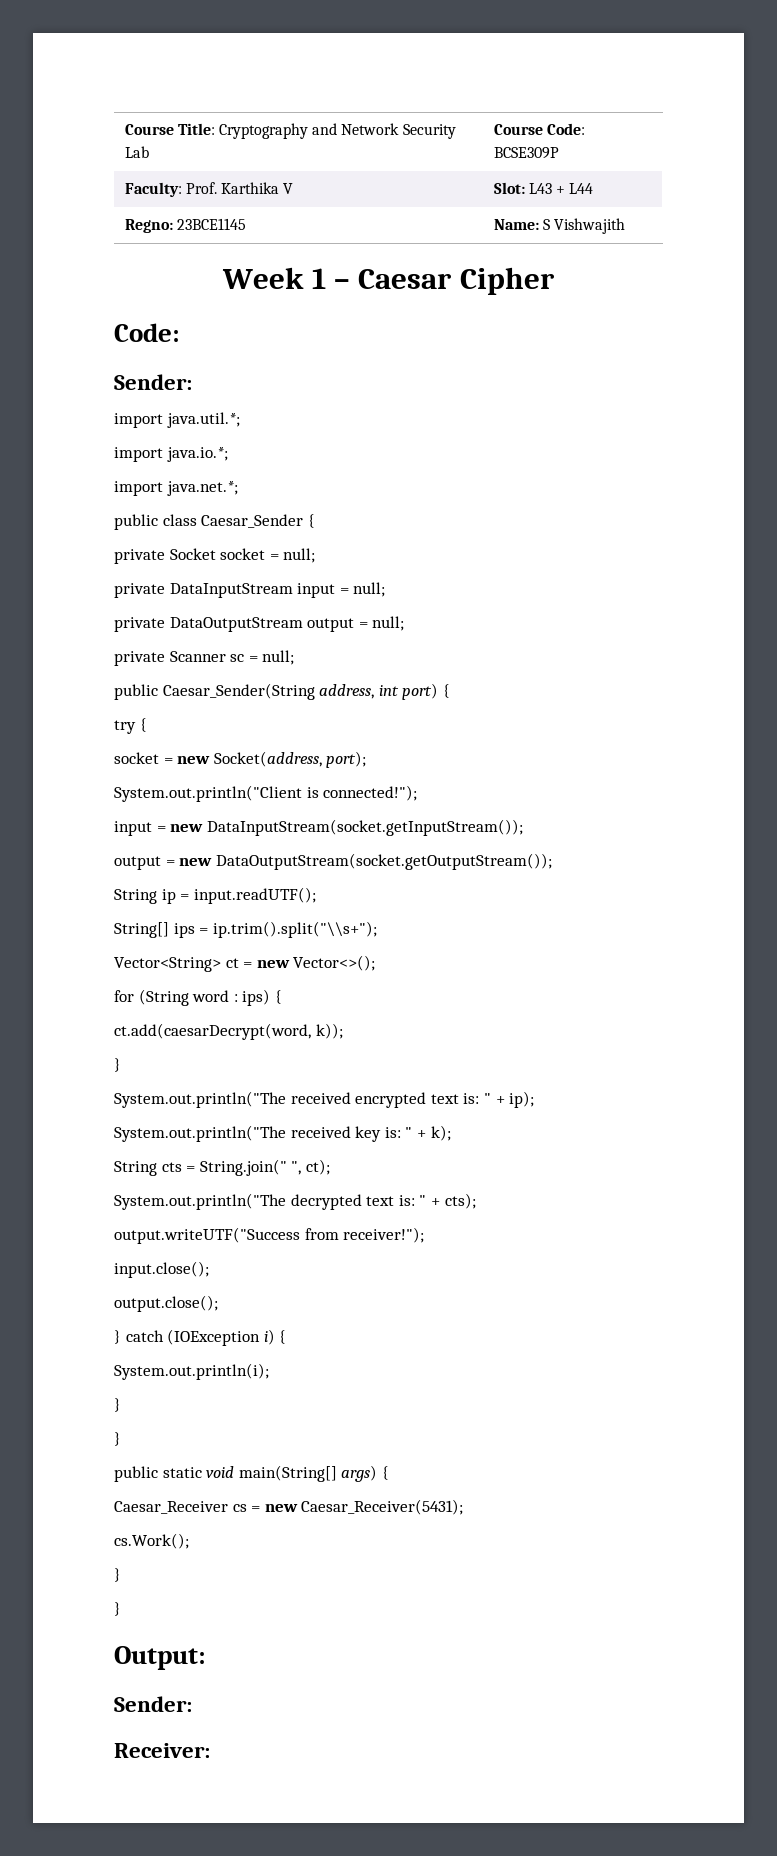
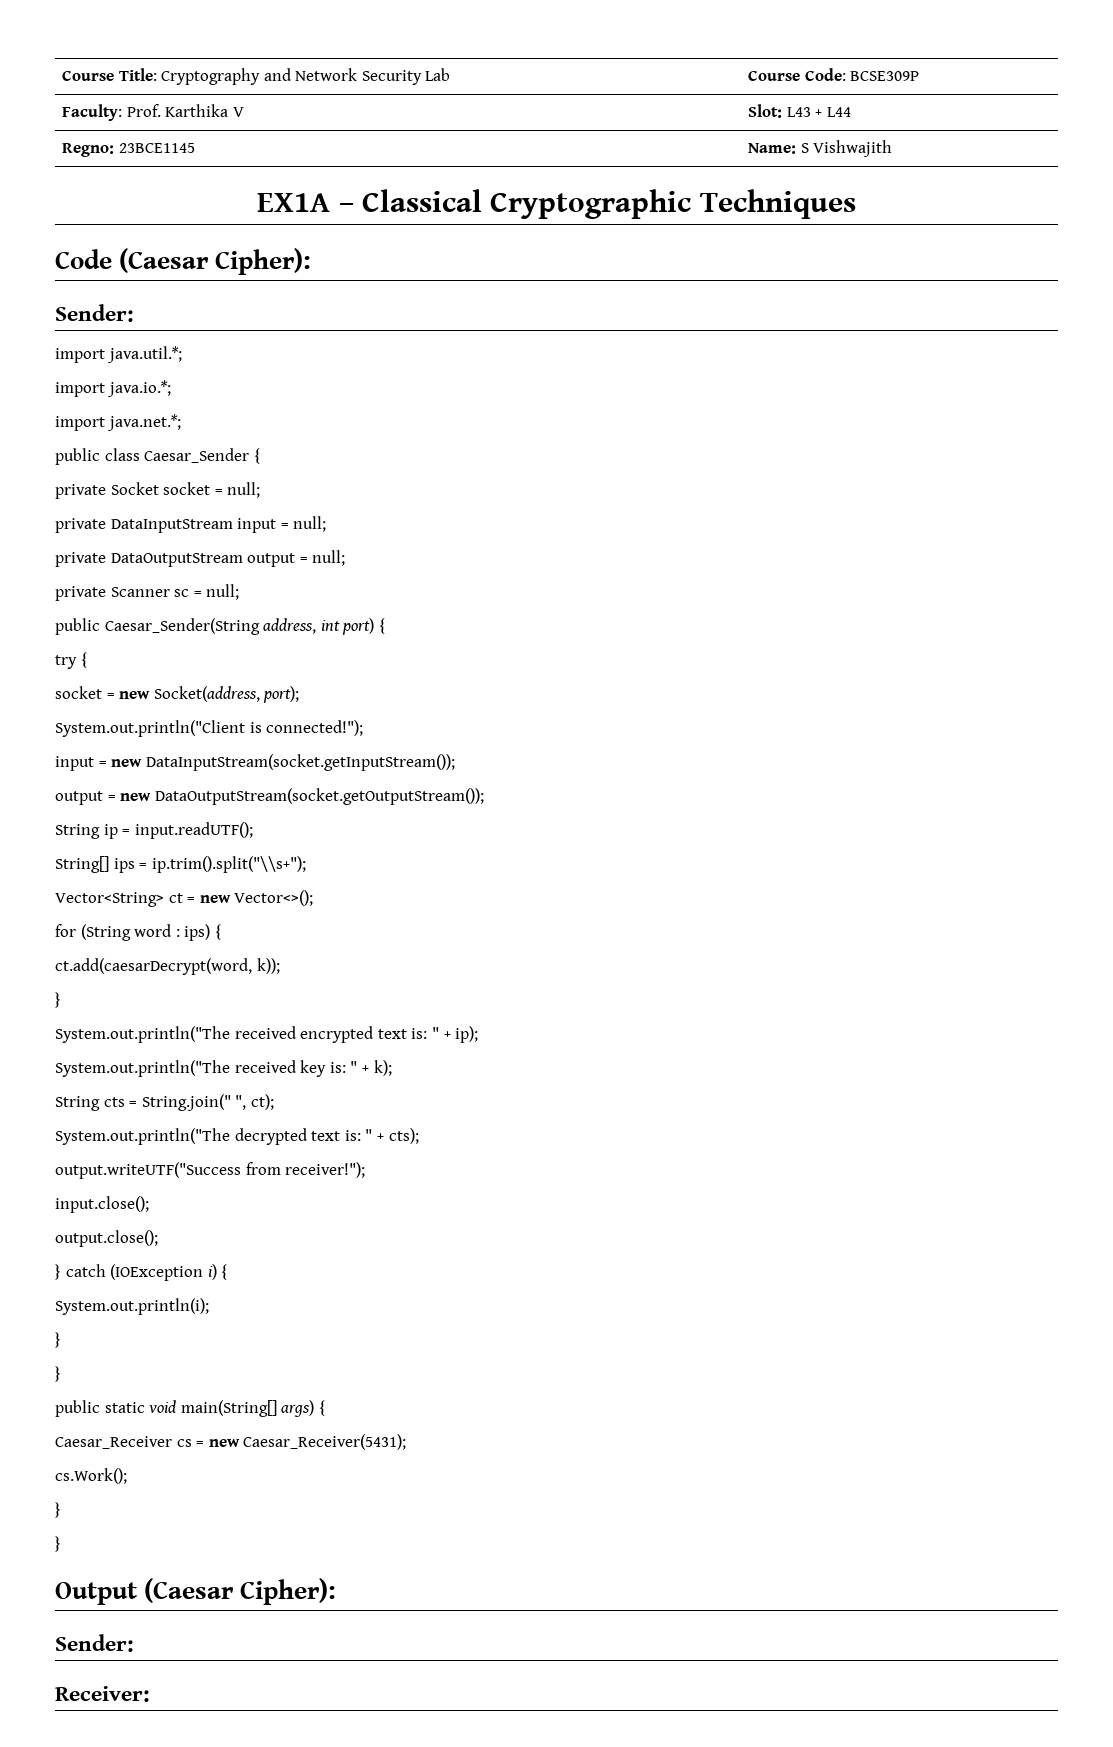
- Week 1 – Caesar Cipher
- Code:
+ EX1A – Classical Cryptographic Techniques
+ Code (Caesar Cipher):
- Output:
+ Output (Caesar Cipher):

